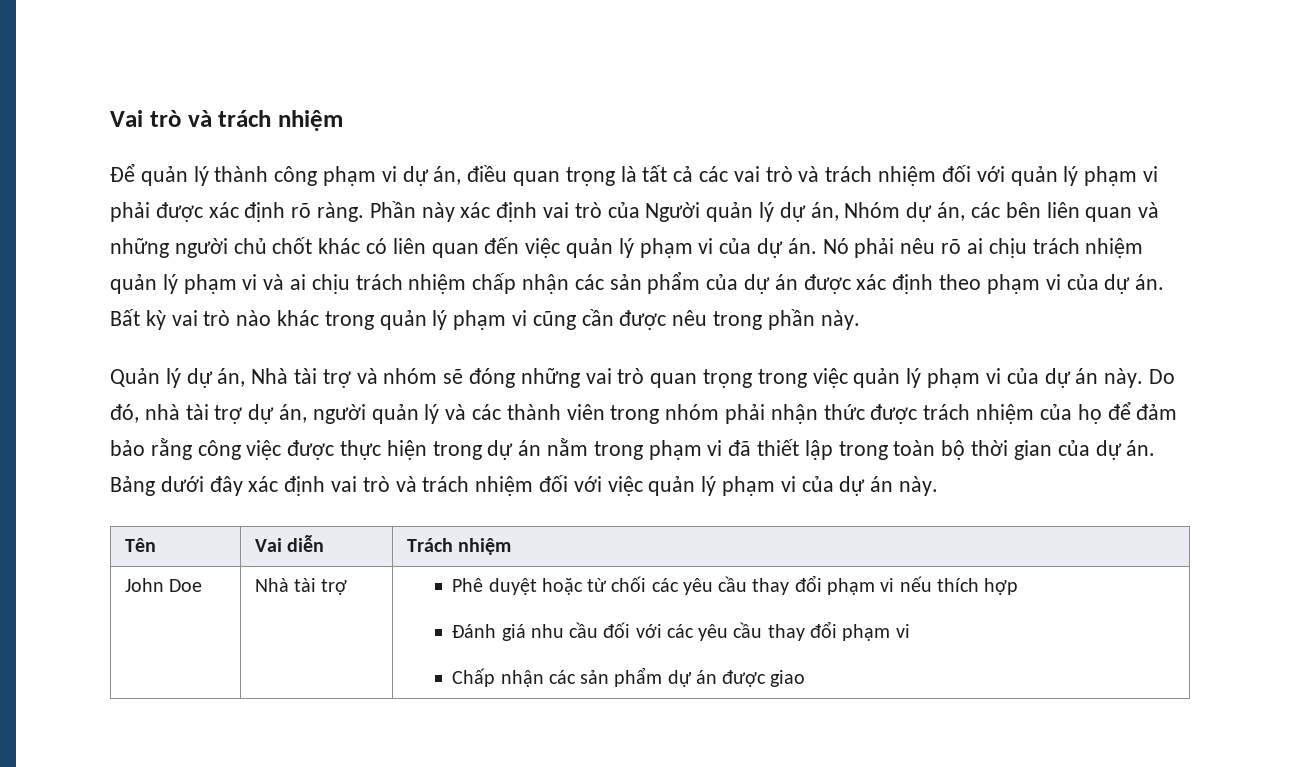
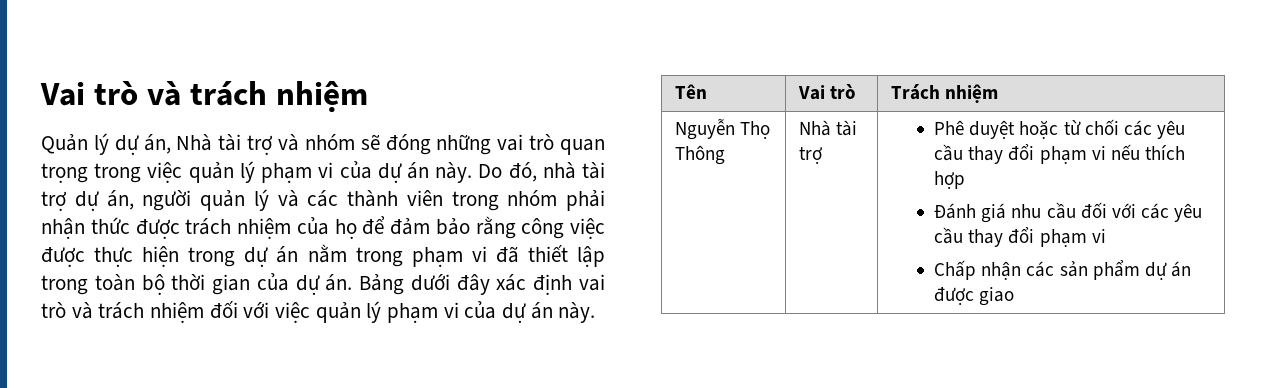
- Để quản lý thành công phạm vi dự án, điều quan trọng là tất cả các vai trò và trách nhiệm đối với quản lý phạm vi phải được xác định rõ ràng. Phần này xác định vai trò của Người quản lý dự án, Nhóm dự án, các bên liên quan và những người chủ chốt khác có liên quan đến việc quản lý phạm vi của dự án. Nó phải nêu rõ ai chịu trách nhiệm quản lý phạm vi và ai chịu trách nhiệm chấp nhận các sản phẩm của dự án được xác định theo phạm vi của dự án. Bất kỳ vai trò nào khác trong quản lý phạm vi cũng cần được nêu trong phần này.
- Tên | Vai diễn | Trách nhiệm
+ Tên | Vai trò | Trách nhiệm
- John Doe
+ Nguyễn Thọ Thông

